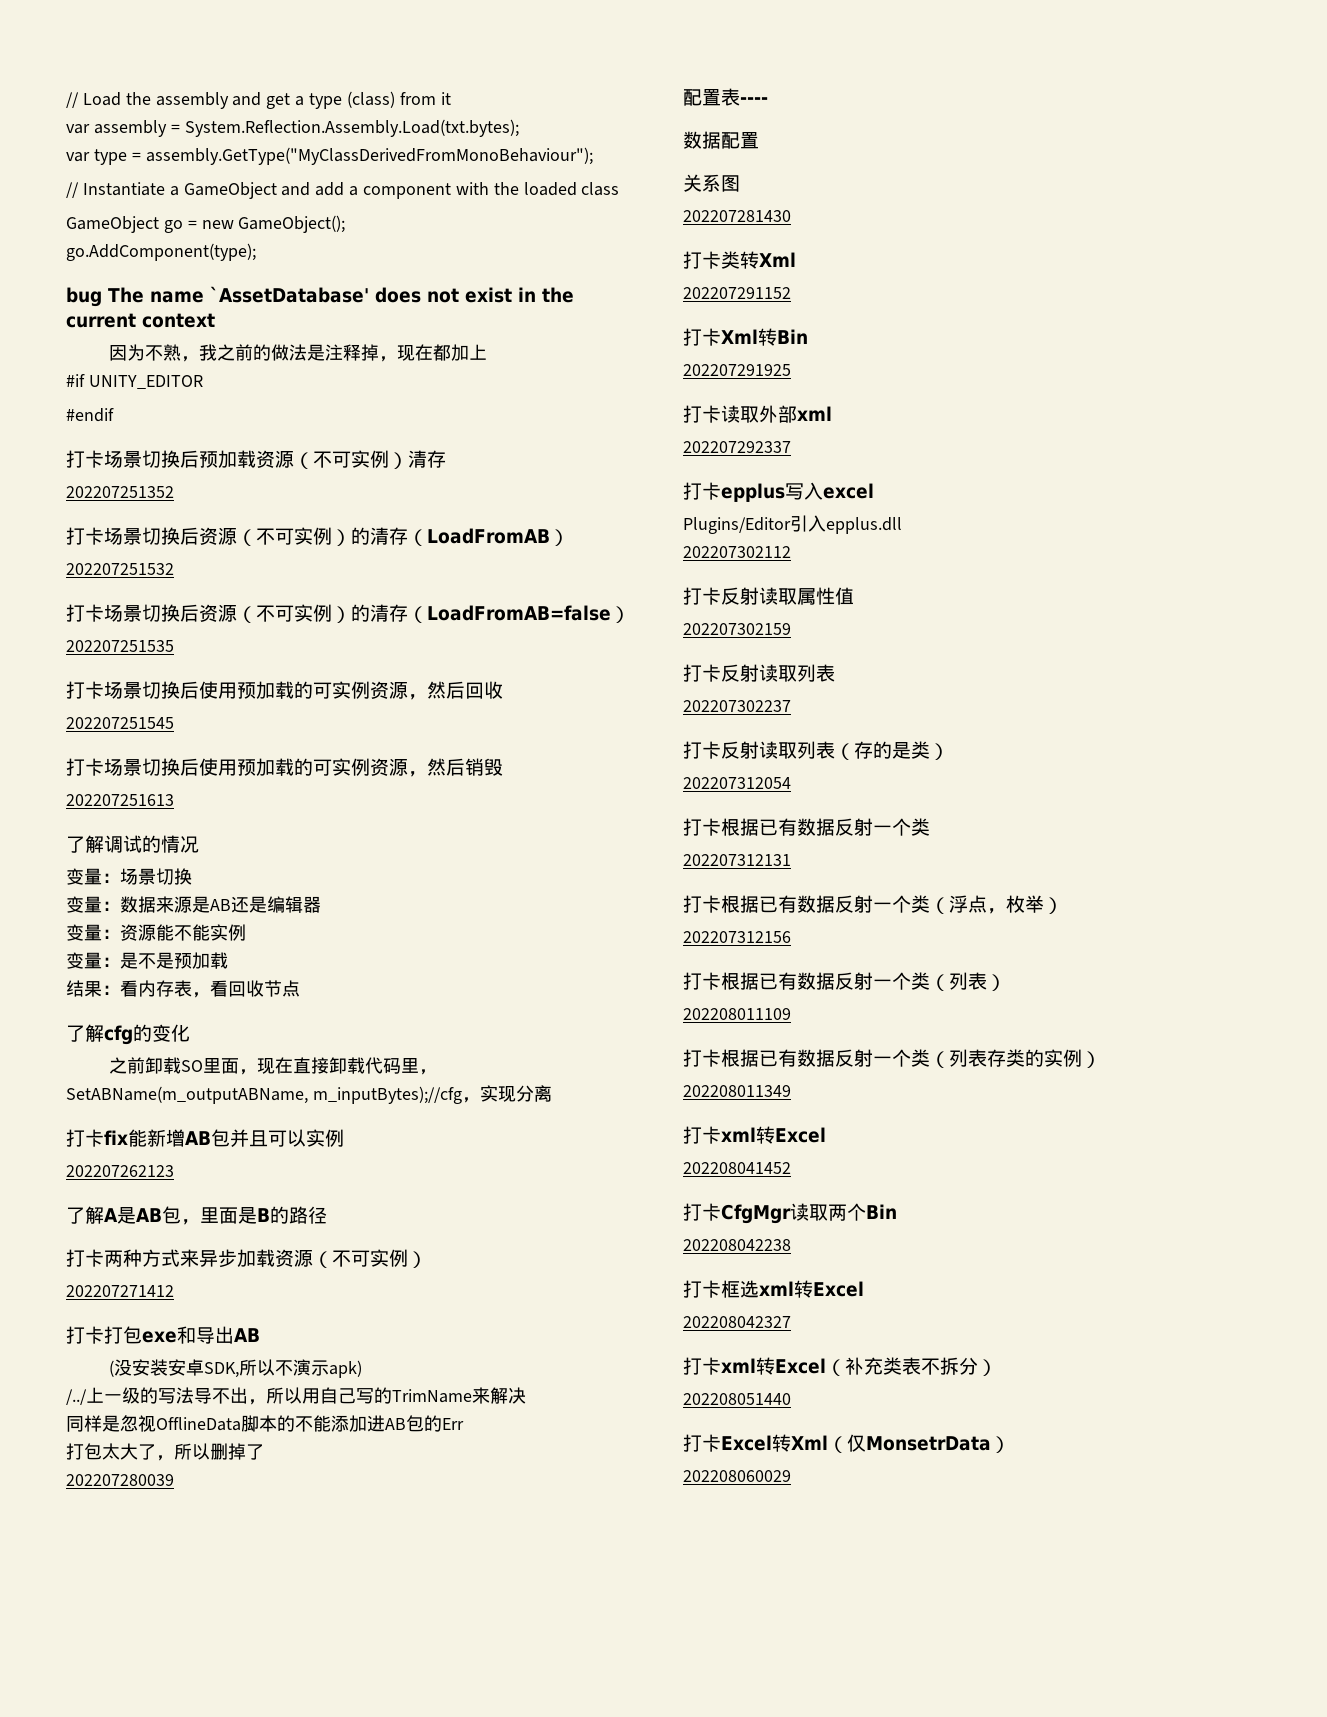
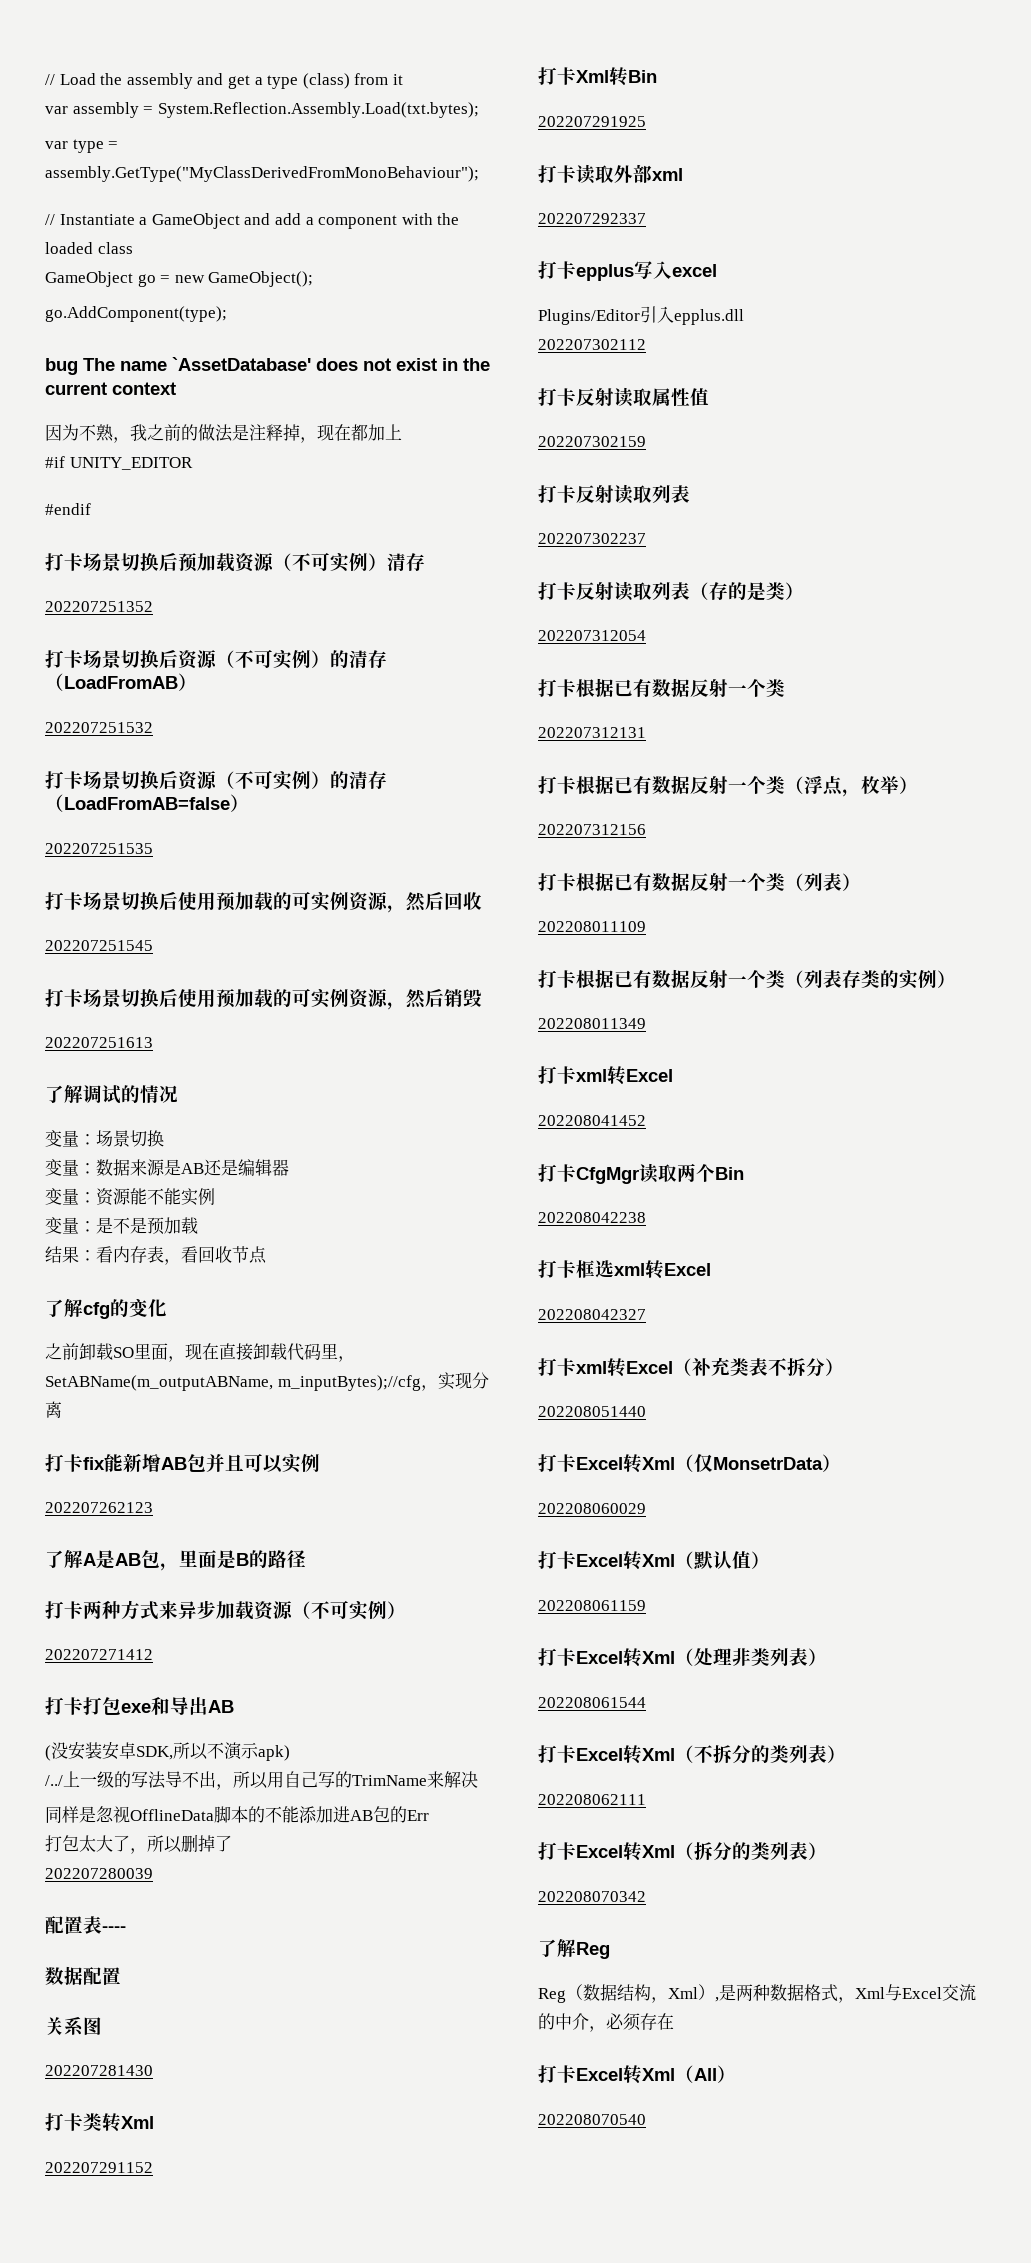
+ 打卡Excel转Xml（默认值）
+ 202208061159
+ 打卡Excel转Xml（处理非类列表）
+ 202208061544
+ 打卡Excel转Xml（不拆分的类列表）
+ 202208062111
+ 打卡Excel转Xml（拆分的类列表）
+ 202208070342
+ 了解Reg
+ Reg（数据结构，Xml）,是两种数据格式，Xml与Excel交流的中介，必须存在
+ 打卡Excel转Xml（All）
+ 202208070540

